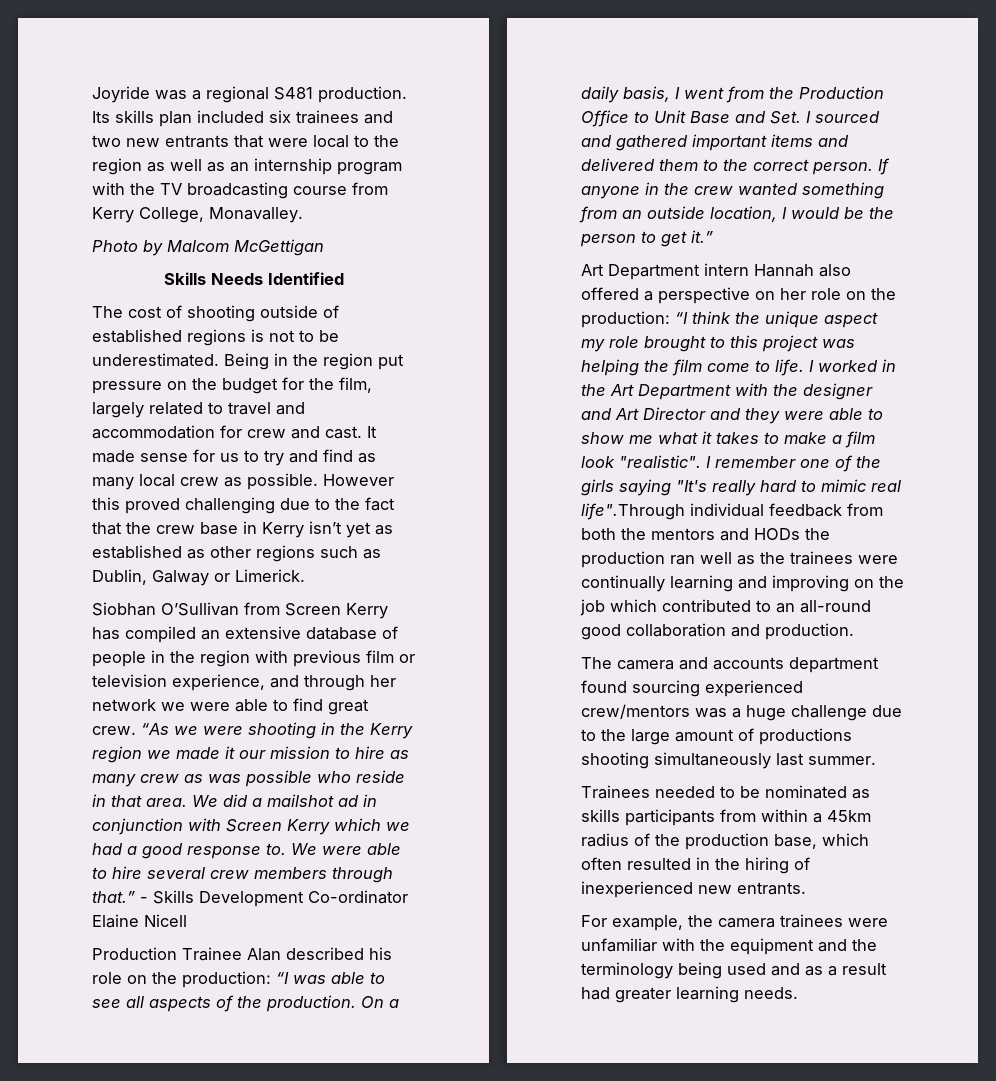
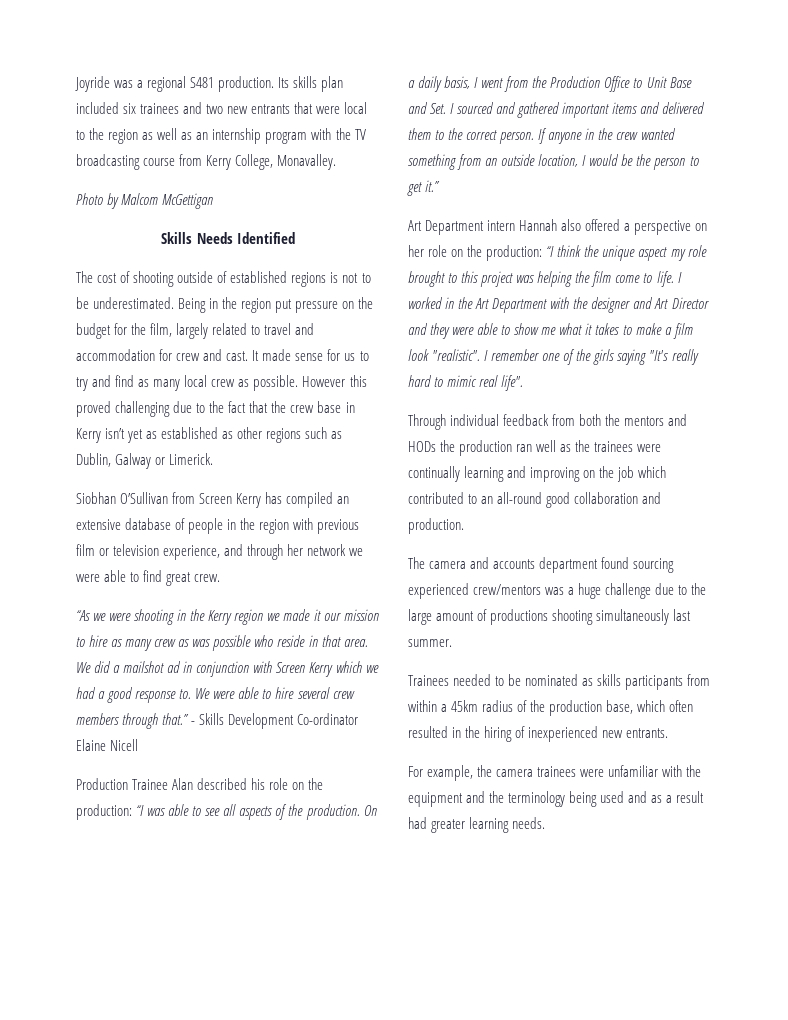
- Siobhan O’Sullivan from Screen Kerry has compiled an extensive database of people in the region with previous film or television experience, and through her network we were able to find great crew. “As we were shooting in the Kerry region we made it our mission to hire as many crew as was possible who reside in that area.
+ Siobhan O’Sullivan from Screen Kerry has compiled an extensive database of people in the region with previous film or television experience, and through her network we were able to find great crew.
+ “As we were shooting in the Kerry region we made it our mission to hire as many crew as was possible who reside in that area.
- I remember one of the girls saying "It's really hard to mimic real life".Through individual feedback from both the mentors and HODs the production ran well as the trainees were continually learning and improving on the job which contributed to an all-round good collaboration and production.
+ I remember one of the girls saying "It's really hard to mimic real life".
+ Through individual feedback from both the mentors and HODs the production ran well as the trainees were continually learning and improving on the job which contributed to an all-round good collaboration and production.

